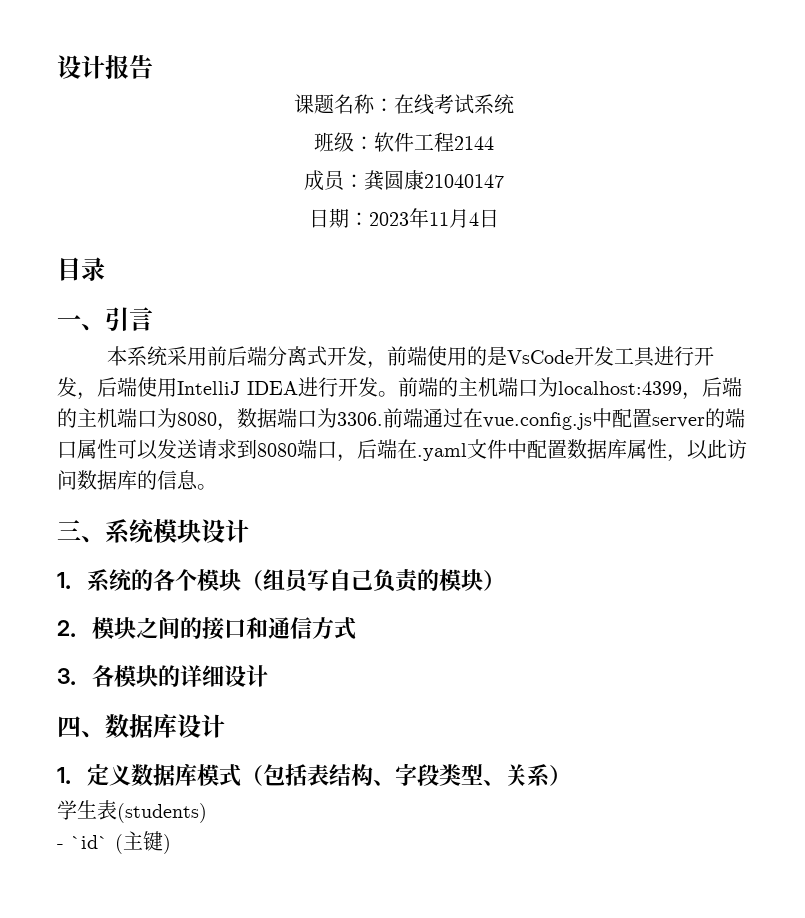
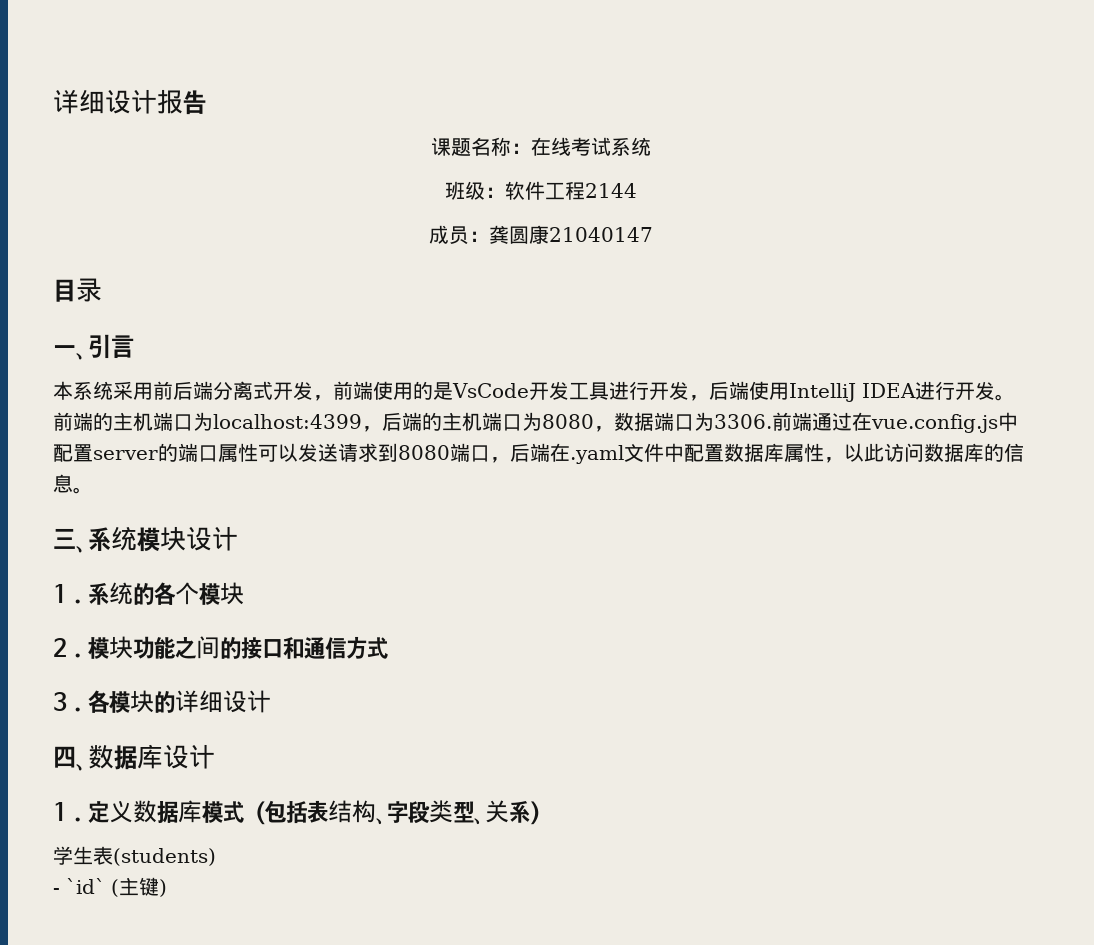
- 设计报告
+ 详细设计报告
- 日期：2023年11月4日
- 1．系统的各个模块（组员写自己负责的模块）
+ 1．系统的各个模块
- 2．模块之间的接口和通信方式
+ 2．模块功能之间的接口和通信方式

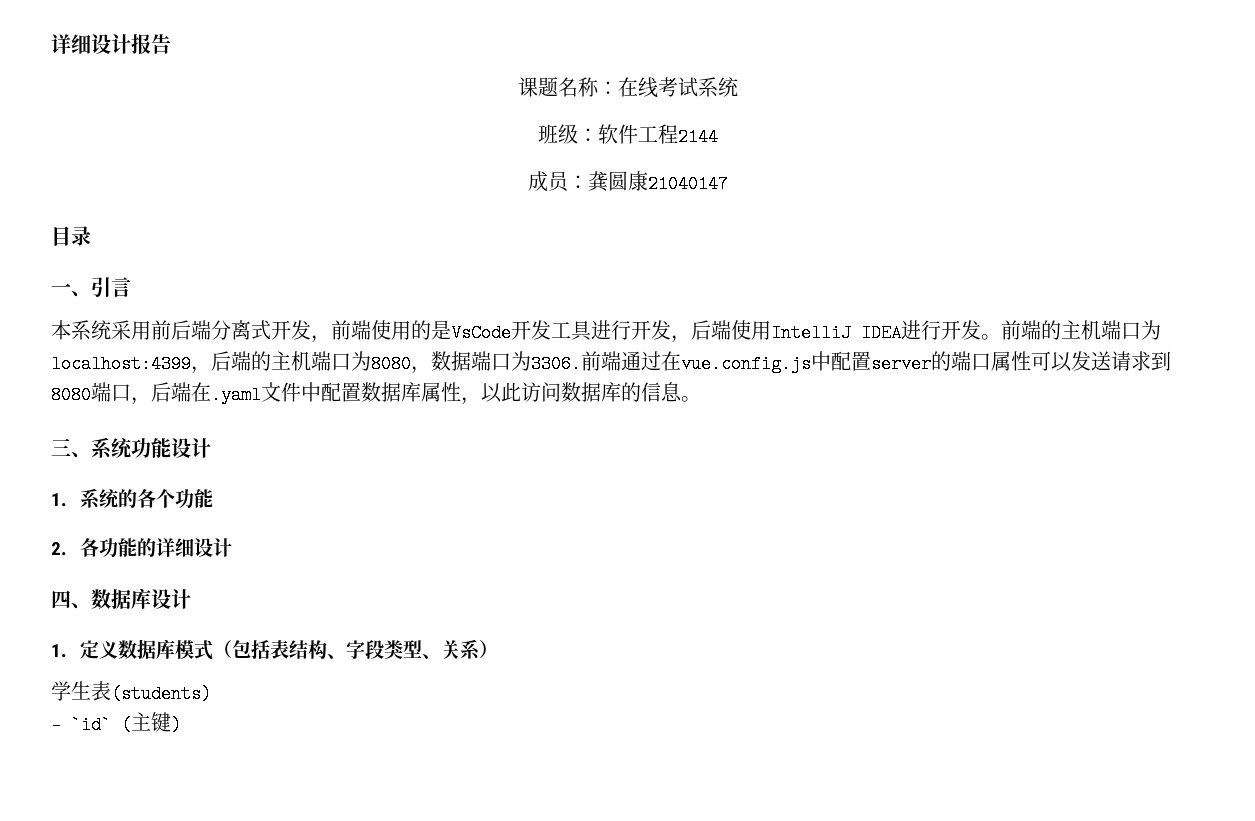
- 三、系统模块设计
+ 三、系统功能设计
- 1．系统的各个模块
+ 1．系统的各个功能
- 2．模块功能之间的接口和通信方式
- 3．各模块的详细设计
+ 2．各功能的详细设计

